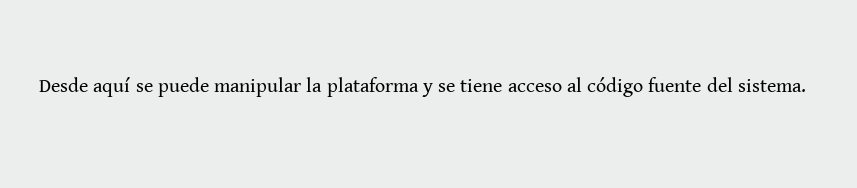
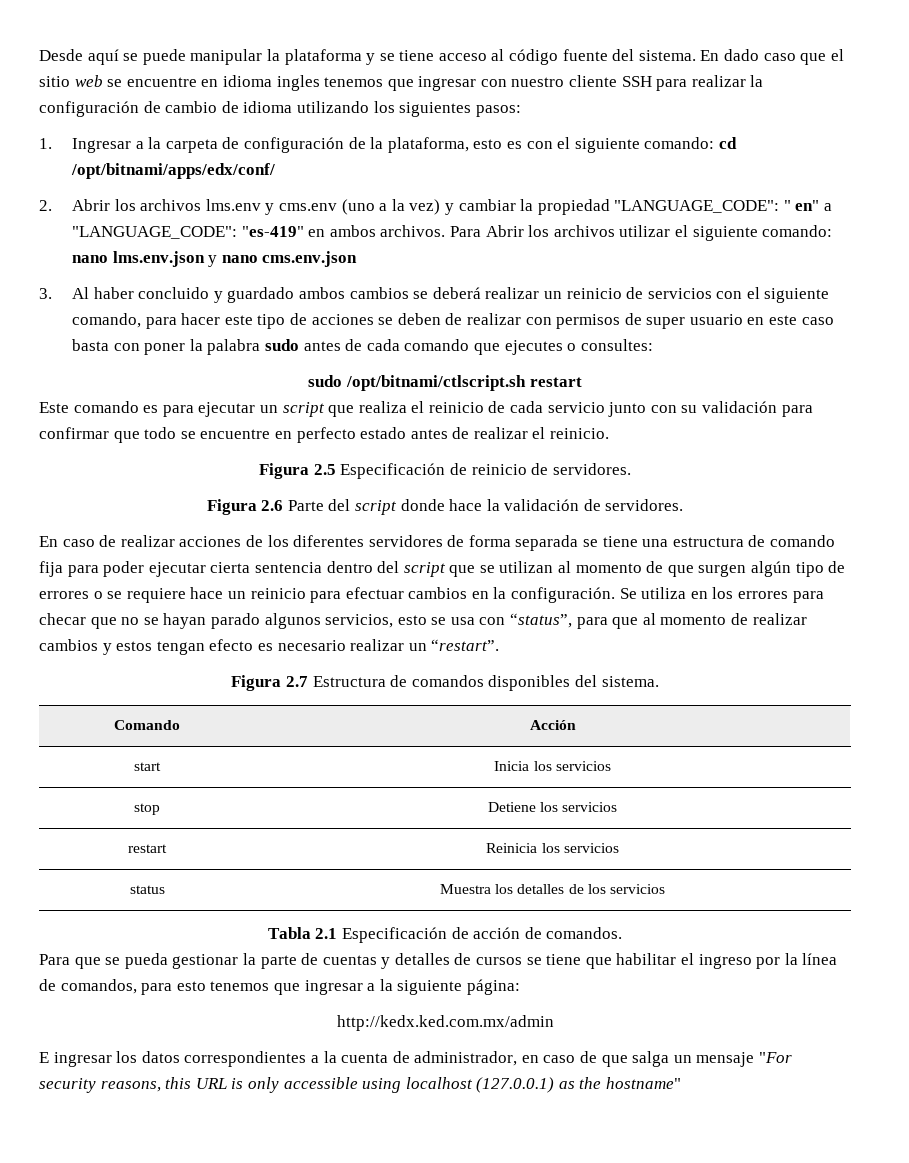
+ En dado caso que el sitio web se encuentre en idioma ingles tenemos que ingresar con nuestro cliente SSH para realizar la configuración de cambio de idioma utilizando los siguientes pasos:
+ 1. Ingresar a la carpeta de configuración de la plataforma, esto es con el siguiente comando: cd /opt/bitnami/apps/edx/conf/
+ 2. Abrir los archivos lms.env y cms.env (uno a la vez) y cambiar la propiedad "LANGUAGE_CODE": " en" a "LANGUAGE_CODE": "es-419" en ambos archivos. Para Abrir los archivos utilizar el siguiente comando: nano lms.env.json y nano cms.env.json
+ 3. Al haber concluido y guardado ambos cambios se deberá realizar un reinicio de servicios con el siguiente comando, para hacer este tipo de acciones se deben de realizar con permisos de super usuario en este caso basta con poner la palabra sudo antes de cada comando que ejecutes o consultes:
+ sudo /opt/bitnami/ctlscript.sh restart
+ Este comando es para ejecutar un script que realiza el reinicio de cada servicio junto con su validación para confirmar que todo se encuentre en perfecto estado antes de realizar el reinicio.
+ Figura 2.5 Especificación de reinicio de servidores.
+ Figura 2.6 Parte del script donde hace la validación de servidores.
+ En caso de realizar acciones de los diferentes servidores de forma separada se tiene una estructura de comando fija para poder ejecutar cierta sentencia dentro del script que se utilizan al momento de que surgen algún tipo de errores o se requiere hace un reinicio para efectuar cambios en la configuración. Se utiliza en los errores para checar que no se hayan parado algunos servicios, esto se usa con “status”, para que al momento de realizar cambios y estos tengan efecto es necesario realizar un “restart”.
+ Figura 2.7 Estructura de comandos disponibles del sistema.
+ Comando | Acción
+ start | Inicia los servicios
+ stop | Detiene los servicios
+ restart | Reinicia los servicios
+ status | Muestra los detalles de los servicios
+ Tabla 2.1 Especificación de acción de comandos.
+ Para que se pueda gestionar la parte de cuentas y detalles de cursos se tiene que habilitar el ingreso por la línea de comandos, para esto tenemos que ingresar a la siguiente página:
+ http://kedx.ked.com.mx/admin
+ E ingresar los datos correspondientes a la cuenta de administrador, en caso de que salga un mensaje "For security reasons, this URL is only accessible using localhost (127.0.0.1) as the hostname"

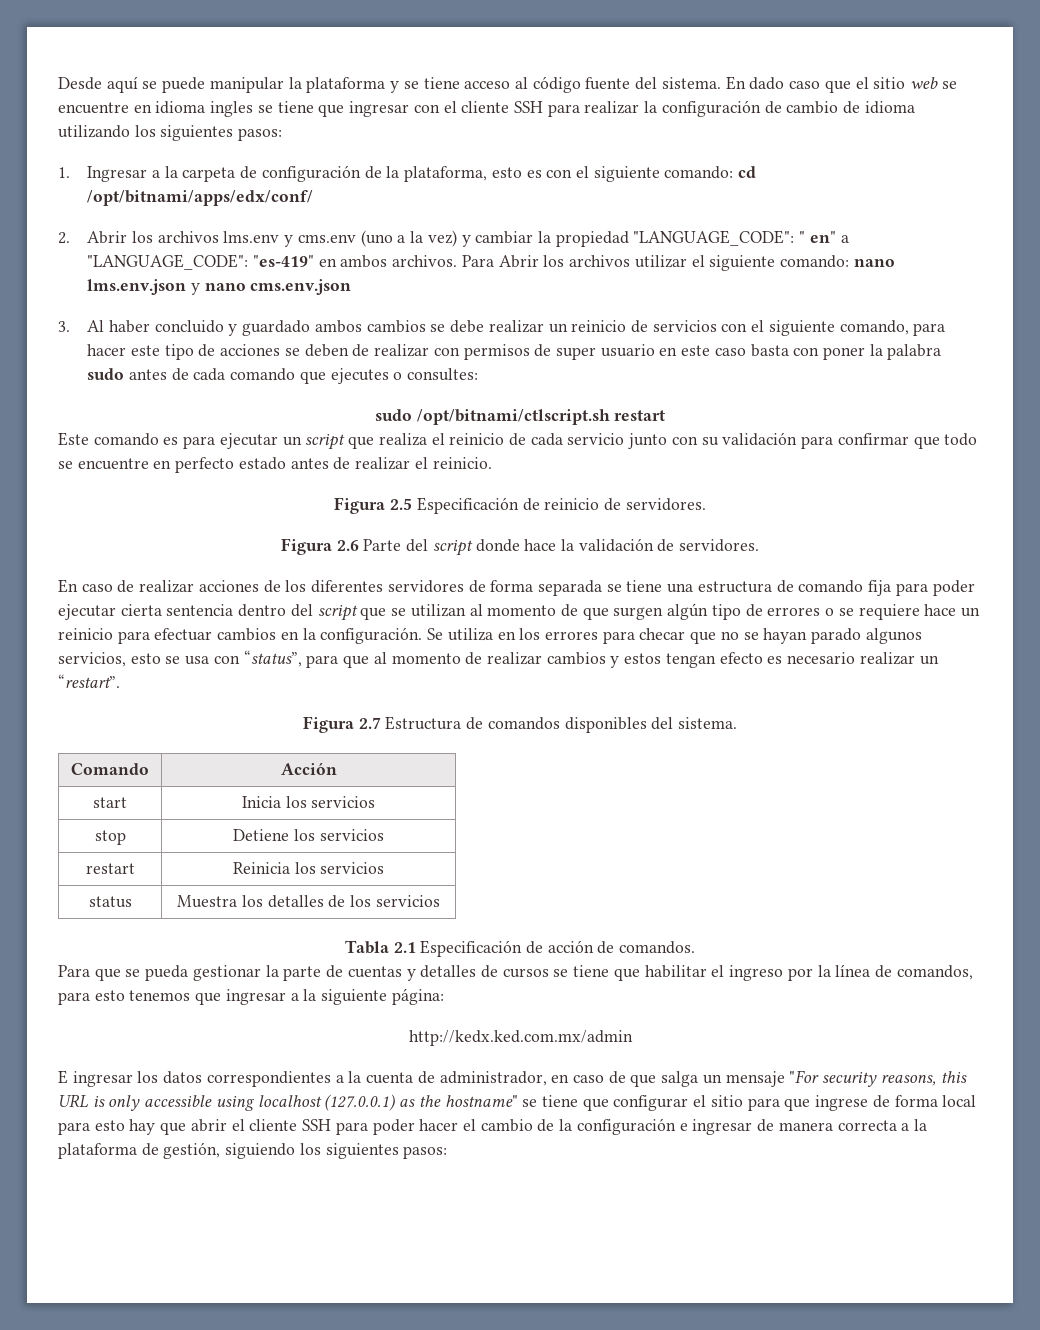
- En dado caso que el sitio web se encuentre en idioma ingles tenemos que ingresar con nuestro cliente SSH para realizar la configuración de cambio de idioma utilizando los siguientes pasos:
+ En dado caso que el sitio web se encuentre en idioma ingles se tiene que ingresar con el cliente SSH para realizar la configuración de cambio de idioma utilizando los siguientes pasos:
- 3. Al haber concluido y guardado ambos cambios se deberá realizar un reinicio de servicios con el siguiente comando, para hacer este tipo de acciones se deben de realizar con permisos de super usuario en este caso basta con poner la palabra sudo antes de cada comando que ejecutes o consultes:
+ 3. Al haber concluido y guardado ambos cambios se debe realizar un reinicio de servicios con el siguiente comando, para hacer este tipo de acciones se deben de realizar con permisos de super usuario en este caso basta con poner la palabra sudo antes de cada comando que ejecutes o consultes:
- E ingresar los datos correspondientes a la cuenta de administrador, en caso de que salga un mensaje "For security reasons, this URL is only accessible using localhost (127.0.0.1) as the hostname"
+ E ingresar los datos correspondientes a la cuenta de administrador, en caso de que salga un mensaje "For security reasons, this URL is only accessible using localhost (127.0.0.1) as the hostname" se tiene que configurar el sitio para que ingrese de forma local para esto hay que abrir el cliente SSH para poder hacer el cambio de la configuración e ingresar de manera correcta a la plataforma de gestión, siguiendo los siguientes pasos:

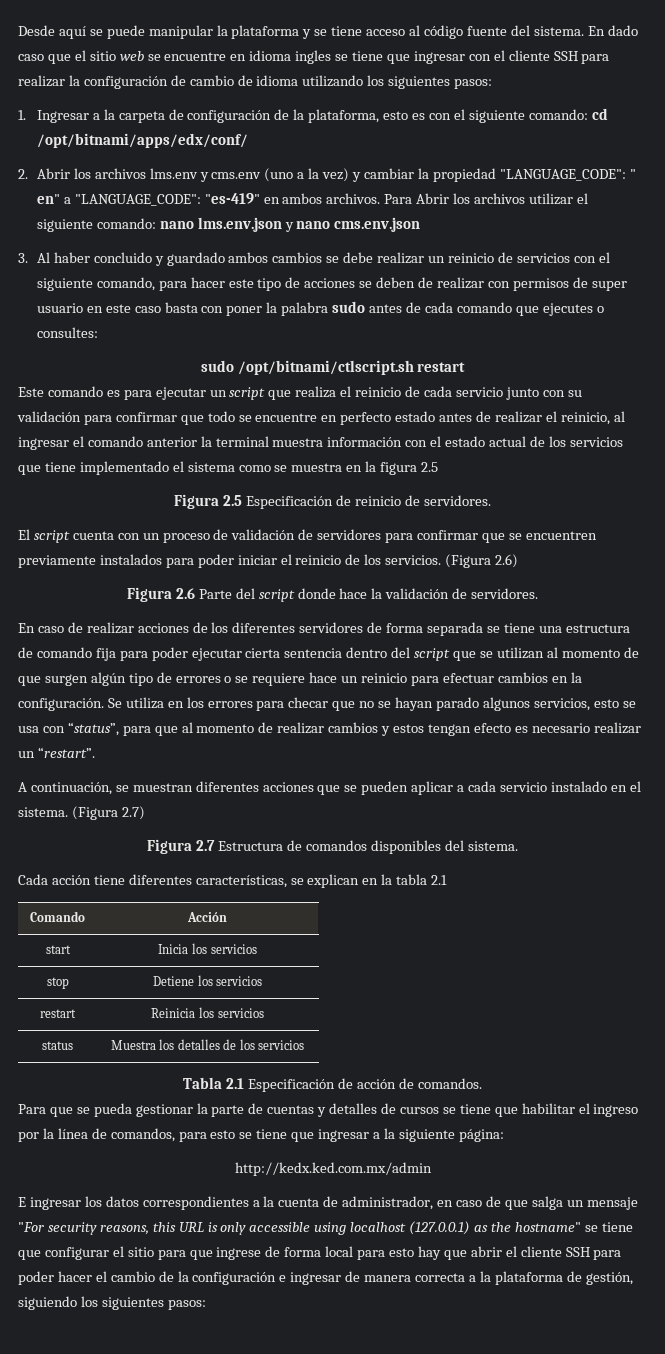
- Este comando es para ejecutar un script que realiza el reinicio de cada servicio junto con su validación para confirmar que todo se encuentre en perfecto estado antes de realizar el reinicio.
+ Este comando es para ejecutar un script que realiza el reinicio de cada servicio junto con su validación para confirmar que todo se encuentre en perfecto estado antes de realizar el reinicio, al ingresar el comando anterior la terminal muestra información con el estado actual de los servicios que tiene implementado el sistema como se muestra en la figura 2.5
+ El script cuenta con un proceso de validación de servidores para confirmar que se encuentren previamente instalados para poder iniciar el reinicio de los servicios. (Figura 2.6)
+ A continuación, se muestran diferentes acciones que se pueden aplicar a cada servicio instalado en el sistema. (Figura 2.7)
+ Cada acción tiene diferentes características, se explican en la tabla 2.1
- Para que se pueda gestionar la parte de cuentas y detalles de cursos se tiene que habilitar el ingreso por la línea de comandos, para esto tenemos que ingresar a la siguiente página:
+ Para que se pueda gestionar la parte de cuentas y detalles de cursos se tiene que habilitar el ingreso por la línea de comandos, para esto se tiene que ingresar a la siguiente página:

